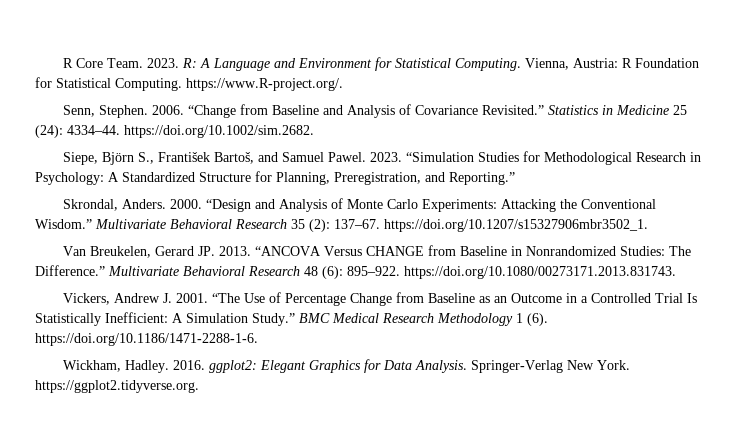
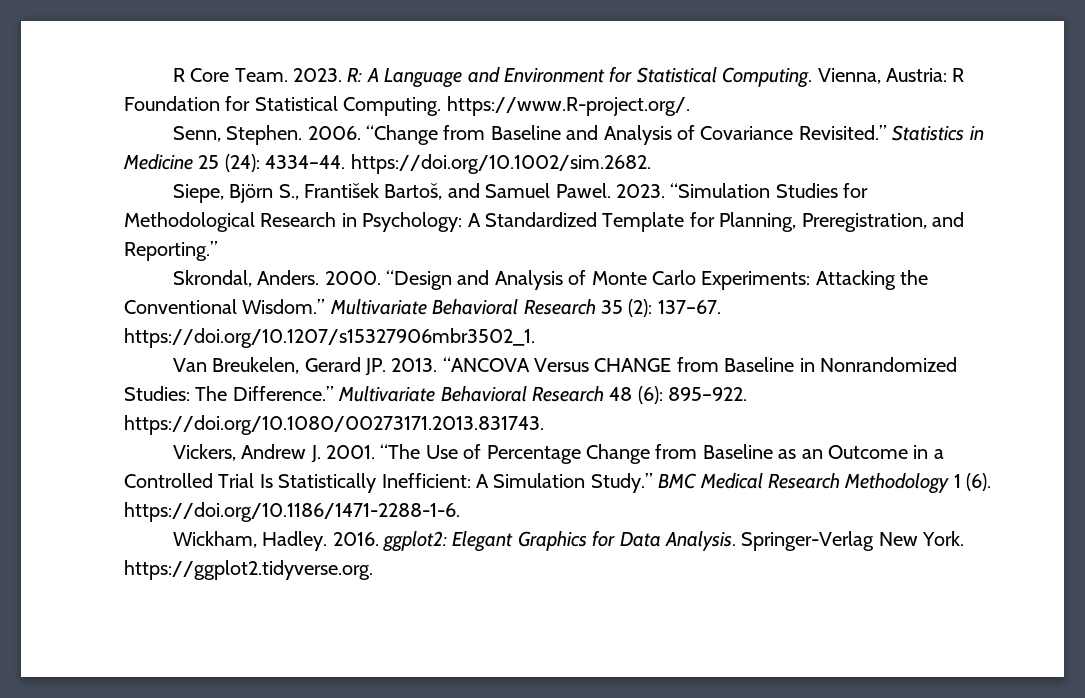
- “Simulation Studies for Methodological Research in Psychology: A Standardized Structure for Planning, Preregistration, and Reporting.”
+ “Simulation Studies for Methodological Research in Psychology: A Standardized Template for Planning, Preregistration, and Reporting.”

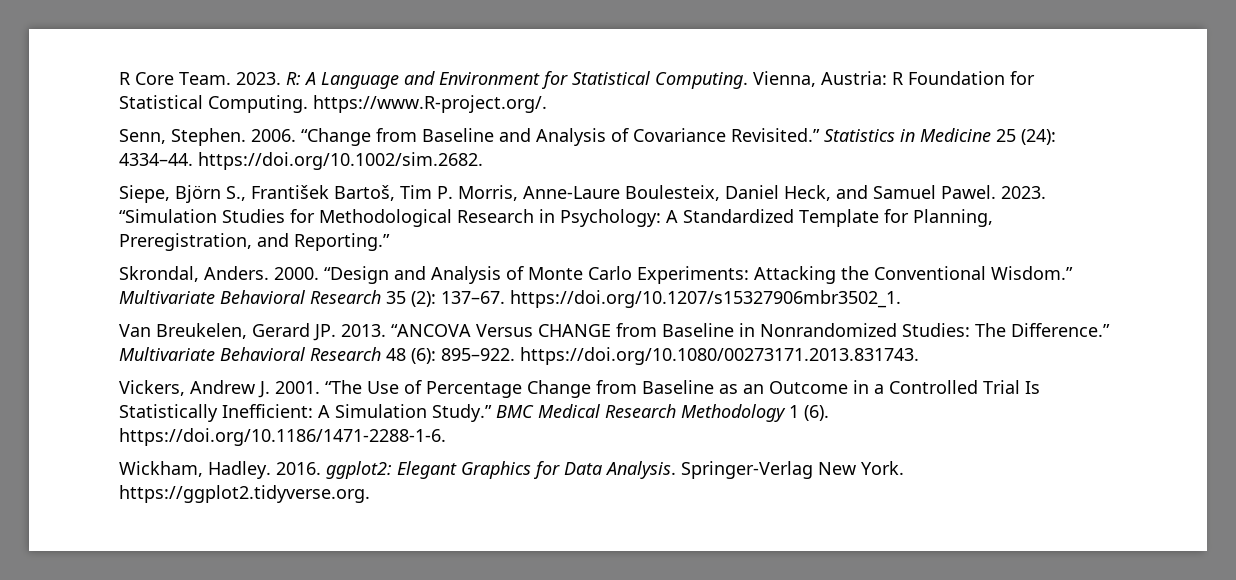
- Siepe, Björn S., František Bartoš, and Samuel Pawel.
+ Siepe, Björn S., František Bartoš, Tim P. Morris, Anne-Laure Boulesteix, Daniel Heck, and Samuel Pawel.

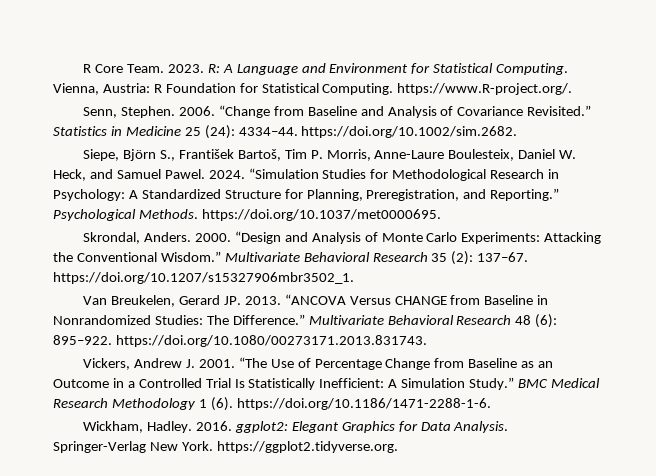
- Siepe, Björn S., František Bartoš, Tim P. Morris, Anne-Laure Boulesteix, Daniel Heck, and Samuel Pawel. 2023.
+ Siepe, Björn S., František Bartoš, Tim P. Morris, Anne-Laure Boulesteix, Daniel W. Heck, and Samuel Pawel. 2024.
- “Simulation Studies for Methodological Research in Psychology: A Standardized Template for Planning, Preregistration, and Reporting.”
+ “Simulation Studies for Methodological Research in Psychology: A Standardized Structure for Planning, Preregistration, and Reporting.” Psychological Methods. https://doi.org/10.1037/met0000695.

